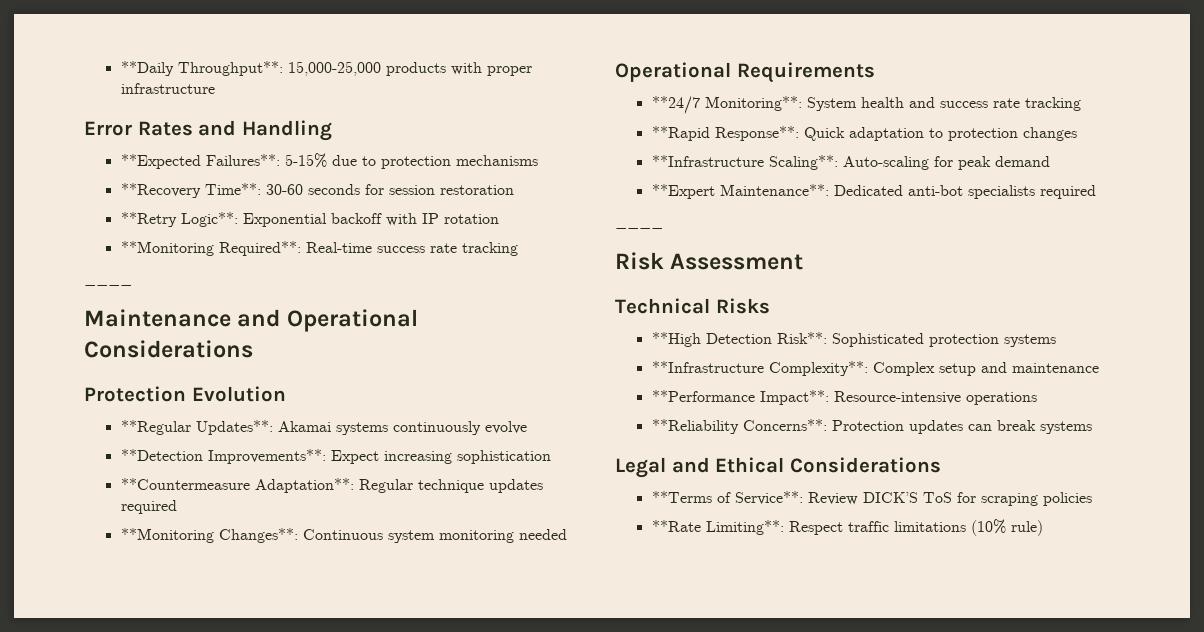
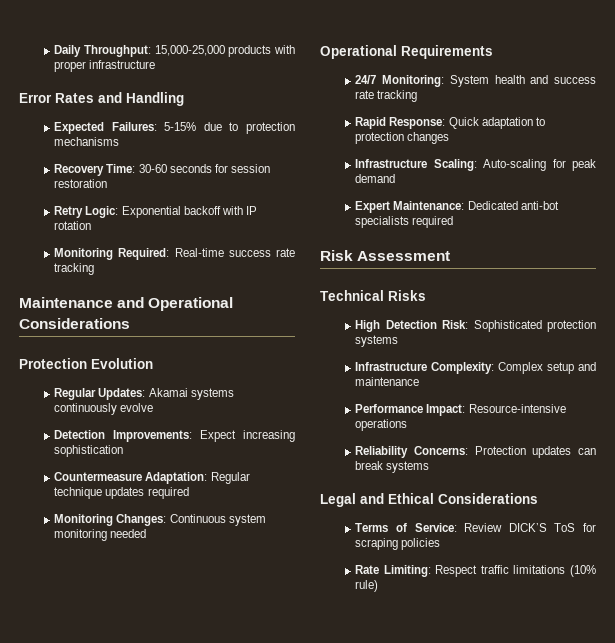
- **Daily Throughput**: 15,000-25,000 products with proper infrastructure
+ Daily Throughput: 15,000-25,000 products with proper infrastructure
- **Expected Failures**: 5-15% due to protection mechanisms
+ Expected Failures: 5-15% due to protection mechanisms
- **Recovery Time**: 30-60 seconds for session restoration
+ Recovery Time: 30-60 seconds for session restoration
- **Retry Logic**: Exponential backoff with IP rotation
+ Retry Logic: Exponential backoff with IP rotation
- **Monitoring Required**: Real-time success rate tracking
- ____
+ Monitoring Required: Real-time success rate tracking
- **Regular Updates**: Akamai systems continuously evolve
+ Regular Updates: Akamai systems continuously evolve
- **Detection Improvements**: Expect increasing sophistication
+ Detection Improvements: Expect increasing sophistication
- **Countermeasure Adaptation**: Regular technique updates required
+ Countermeasure Adaptation: Regular technique updates required
- **Monitoring Changes**: Continuous system monitoring needed
+ Monitoring Changes: Continuous system monitoring needed
- **24/7 Monitoring**: System health and success rate tracking
+ 24/7 Monitoring: System health and success rate tracking
- **Rapid Response**: Quick adaptation to protection changes
+ Rapid Response: Quick adaptation to protection changes
- **Infrastructure Scaling**: Auto-scaling for peak demand
+ Infrastructure Scaling: Auto-scaling for peak demand
- **Expert Maintenance**: Dedicated anti-bot specialists required
- ____
+ Expert Maintenance: Dedicated anti-bot specialists required
- **High Detection Risk**: Sophisticated protection systems
+ High Detection Risk: Sophisticated protection systems
- **Infrastructure Complexity**: Complex setup and maintenance
+ Infrastructure Complexity: Complex setup and maintenance
- **Performance Impact**: Resource-intensive operations
+ Performance Impact: Resource-intensive operations
- **Reliability Concerns**: Protection updates can break systems
+ Reliability Concerns: Protection updates can break systems
- **Terms of Service**: Review DICK’S ToS for scraping policies
+ Terms of Service: Review DICK’S ToS for scraping policies
- **Rate Limiting**: Respect traffic limitations (10% rule)
+ Rate Limiting: Respect traffic limitations (10% rule)

